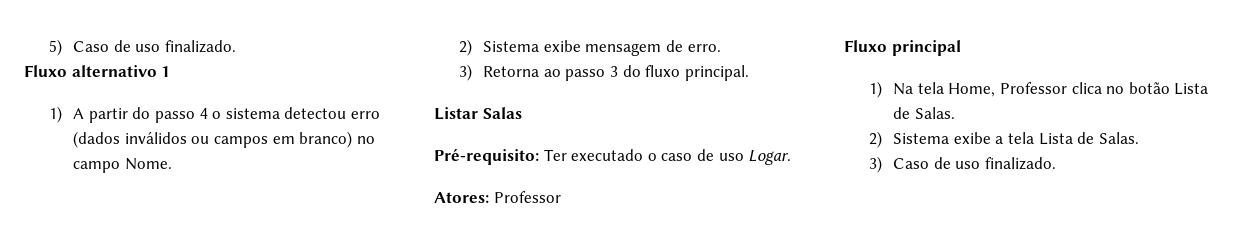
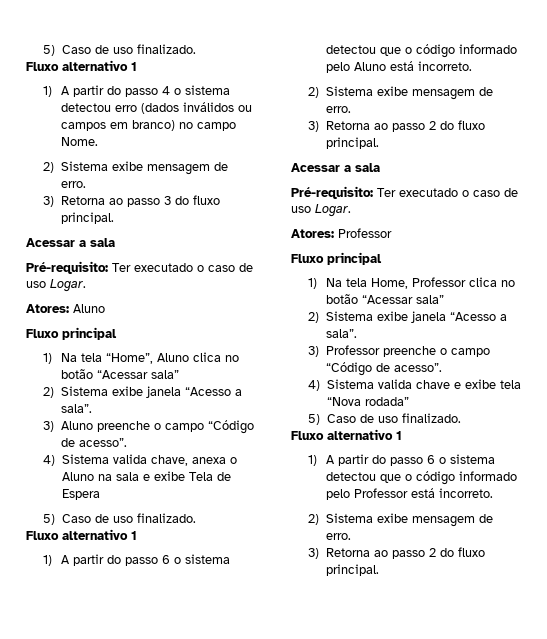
  3) Retorna ao passo 3 do fluxo principal.
- Listar Salas
+ Acessar a sala
+ Pré-requisito: Ter executado o caso de uso Logar.
+ Atores: Aluno
+ Fluxo principal
+ 1) Na tela “Home”, Aluno clica no botão “Acessar sala”
+ 2) Sistema exibe janela “Acesso a sala”.
+ 3) Aluno preenche o campo “Código de acesso”.
+ 4) Sistema valida chave, anexa o Aluno na sala e exibe Tela de Espera
+ 5) Caso de uso finalizado.
+ Fluxo alternativo 1
+ 1) A partir do passo 6 o sistema detectou que o código informado pelo Aluno está incorreto.
+ 2) Sistema exibe mensagem de erro.
+ 3) Retorna ao passo 2 do fluxo principal.
+ Acessar a sala
- 1) Na tela Home, Professor clica no botão Lista de Salas.
- 2) Sistema exibe a tela Lista de Salas.
- 3) Caso de uso finalizado.
+ 1) Na tela Home, Professor clica no botão “Acessar sala”
+ 2) Sistema exibe janela “Acesso a sala”.
+ 3) Professor preenche o campo “Código de acesso”.
+ 4) Sistema valida chave e exibe tela “Nova rodada”
+ 5) Caso de uso finalizado.
+ Fluxo alternativo 1
+ 1) A partir do passo 6 o sistema detectou que o código informado pelo Professor está incorreto.
+ 2) Sistema exibe mensagem de erro.
+ 3) Retorna ao passo 2 do fluxo principal.

